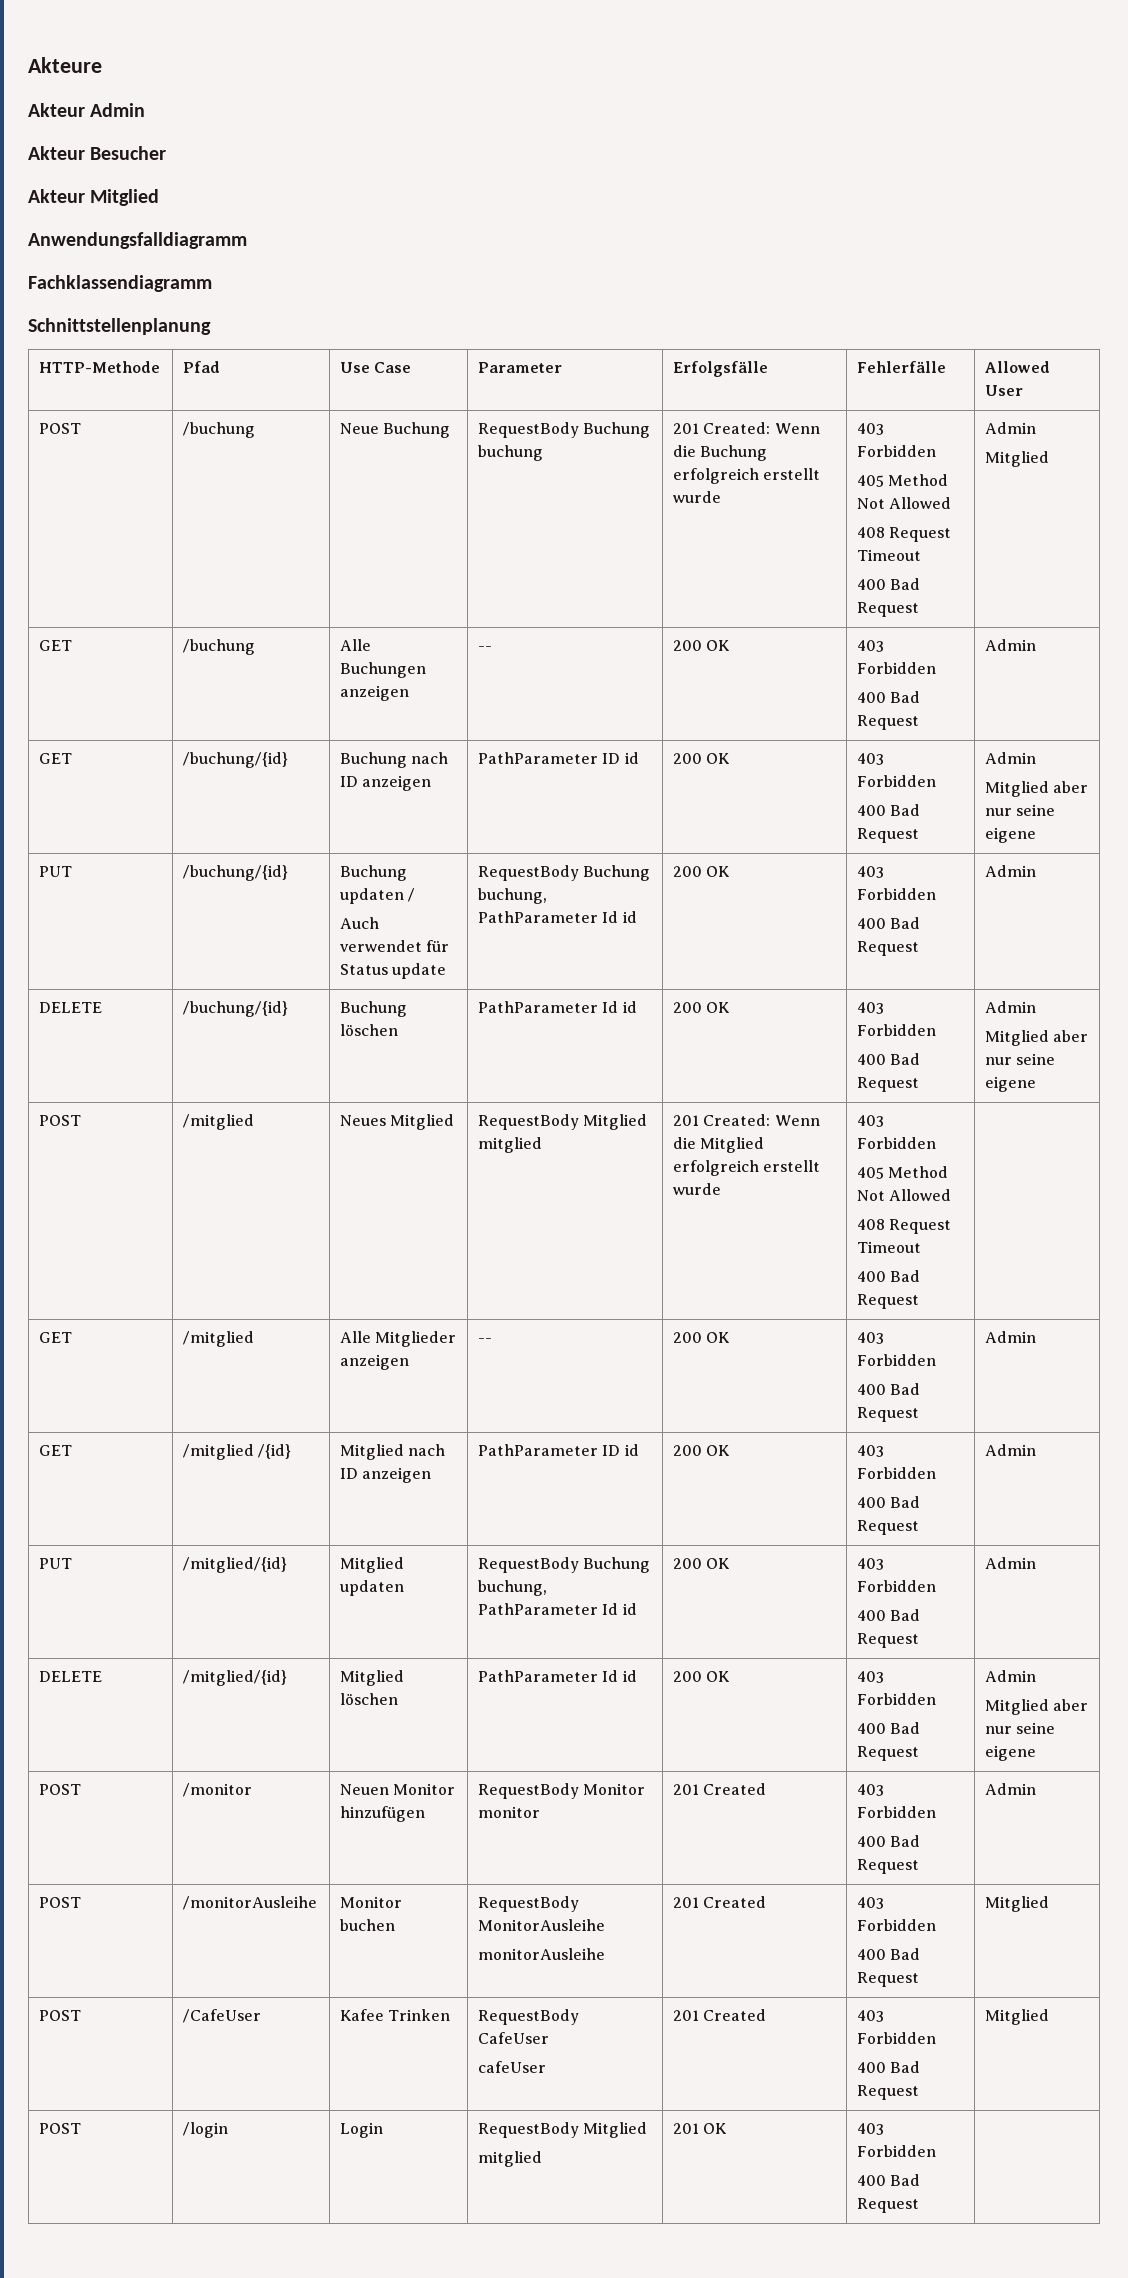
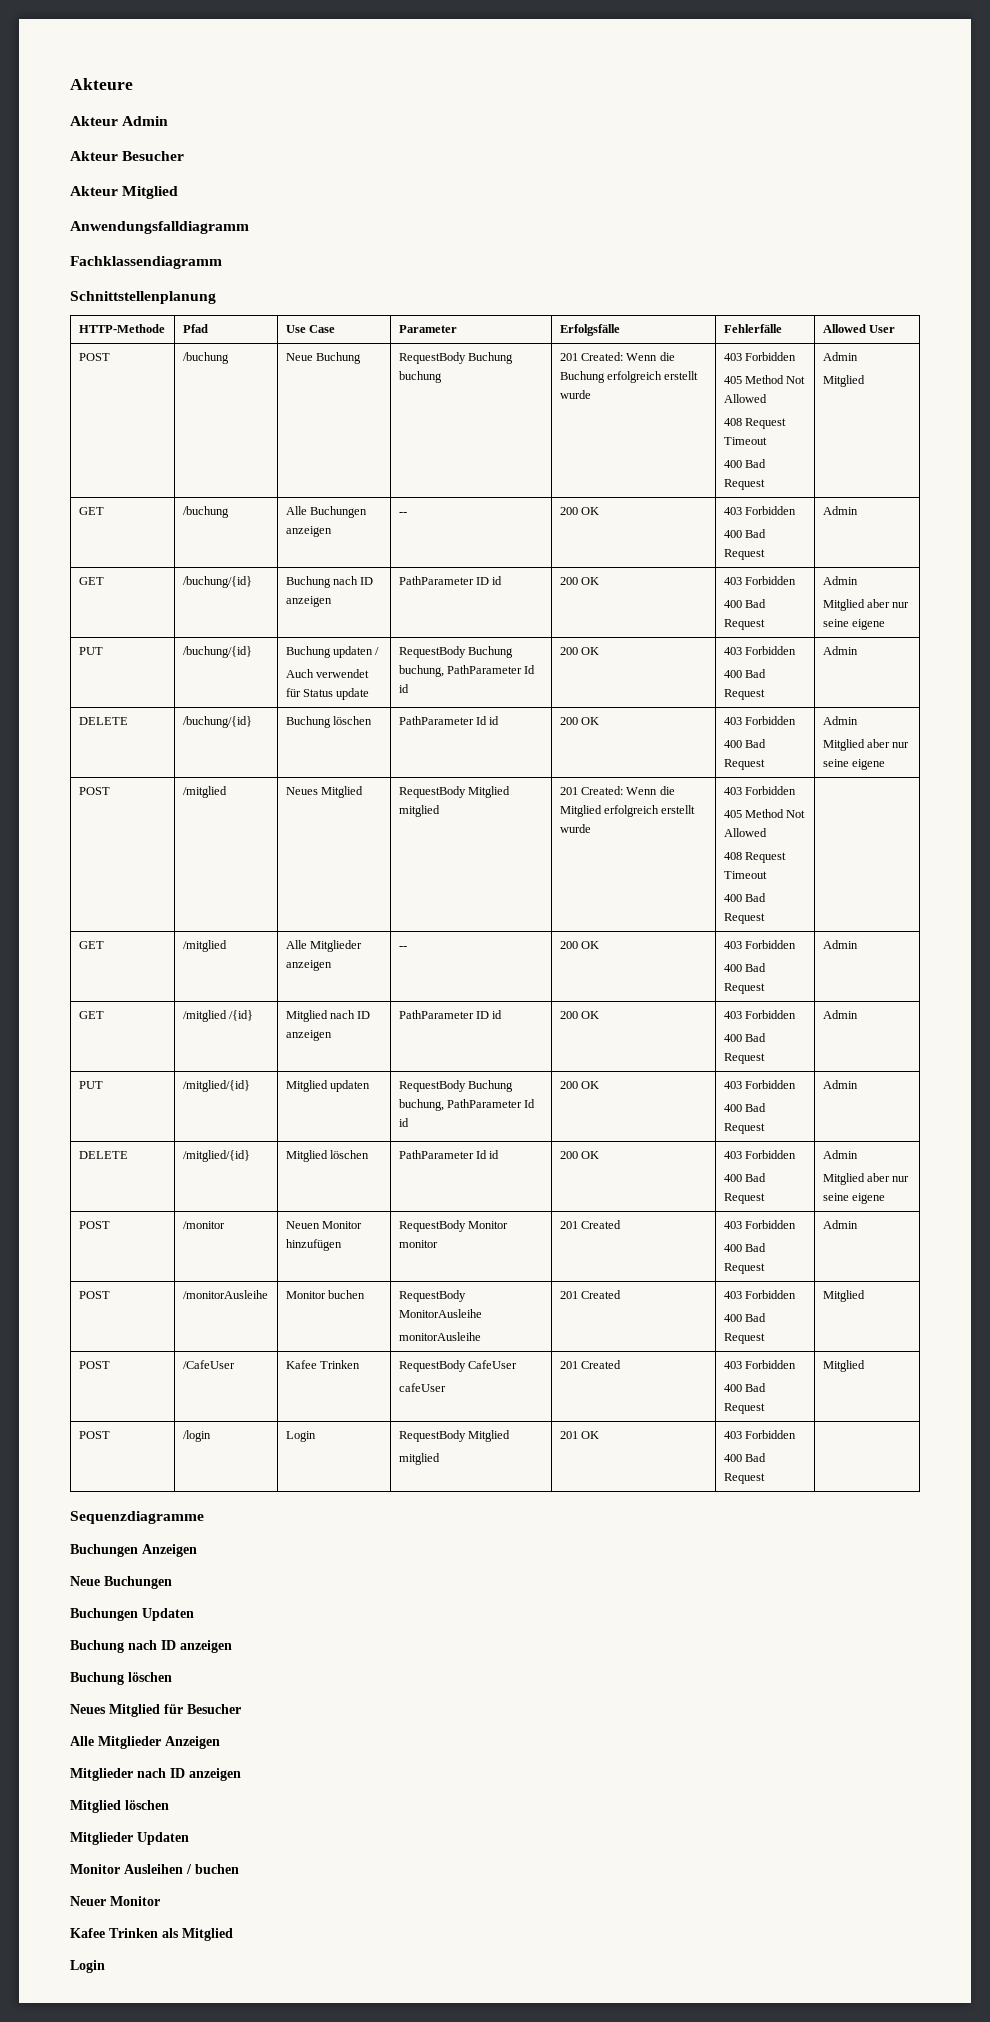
+ Sequenzdiagramme
+ Buchungen Anzeigen
+ Neue Buchungen
+ Buchungen Updaten
+ Buchung nach ID anzeigen
+ Buchung löschen
+ Neues Mitglied für Besucher
+ Alle Mitglieder Anzeigen
+ Mitglieder nach ID anzeigen
+ Mitglied löschen
+ Mitglieder Updaten
+ Monitor Ausleihen / buchen
+ Neuer Monitor
+ Kafee Trinken als Mitglied
+ Login

